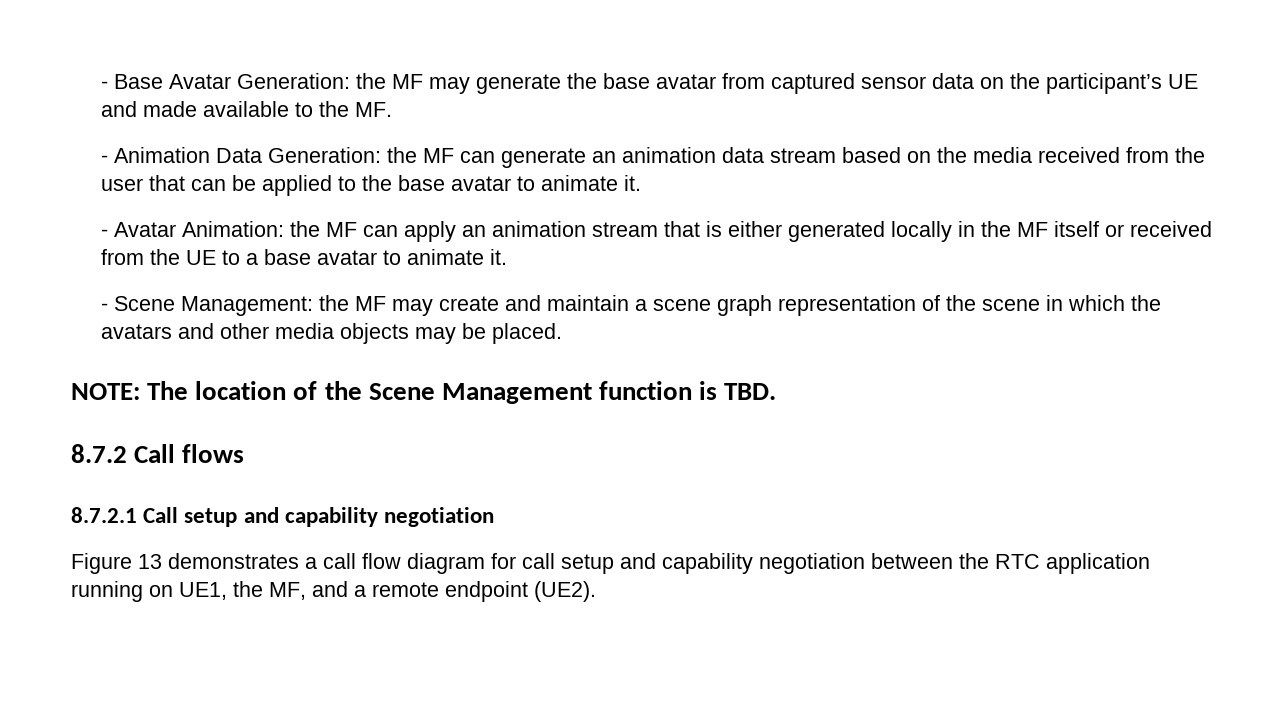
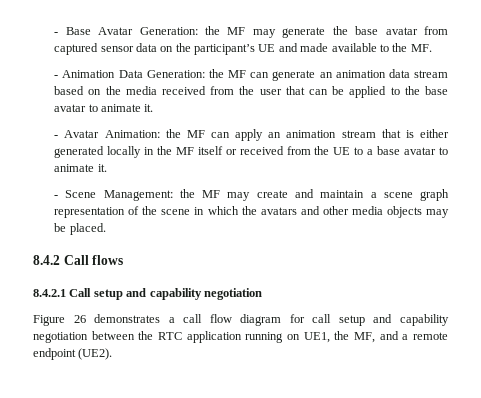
- NOTE: The location of the Scene Management function is TBD.
- 8.7.2 Call flows
+ 8.4.2 Call flows
- 8.7.2.1 Call setup and capability negotiation
+ 8.4.2.1 Call setup and capability negotiation
- Figure 13 demonstrates a call flow diagram for call setup and capability negotiation between the RTC application running on UE1, the MF, and a remote endpoint (UE2).
+ Figure 26 demonstrates a call flow diagram for call setup and capability negotiation between the RTC application running on UE1, the MF, and a remote endpoint (UE2).

